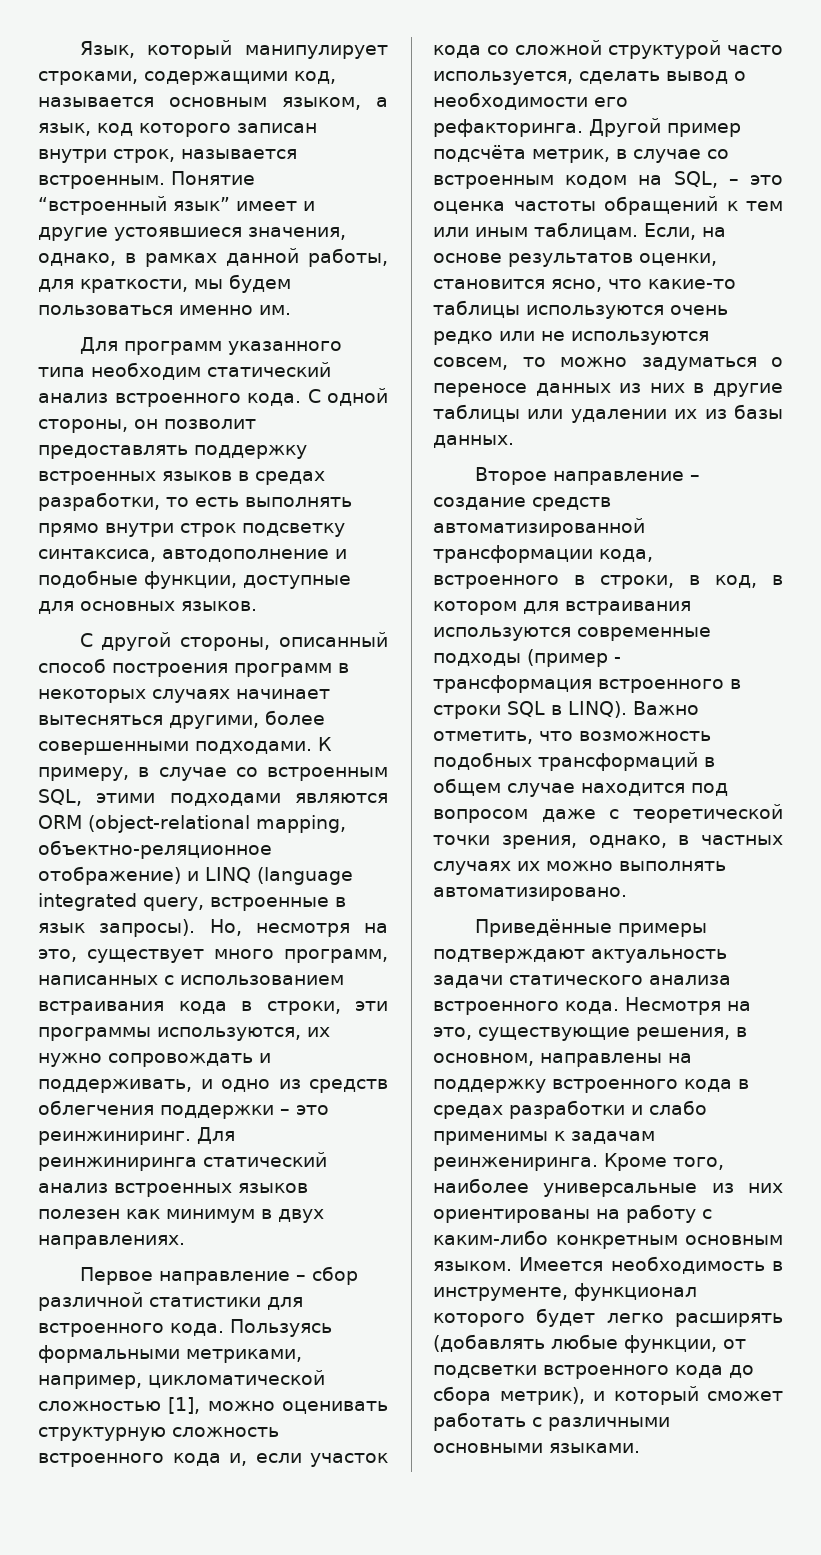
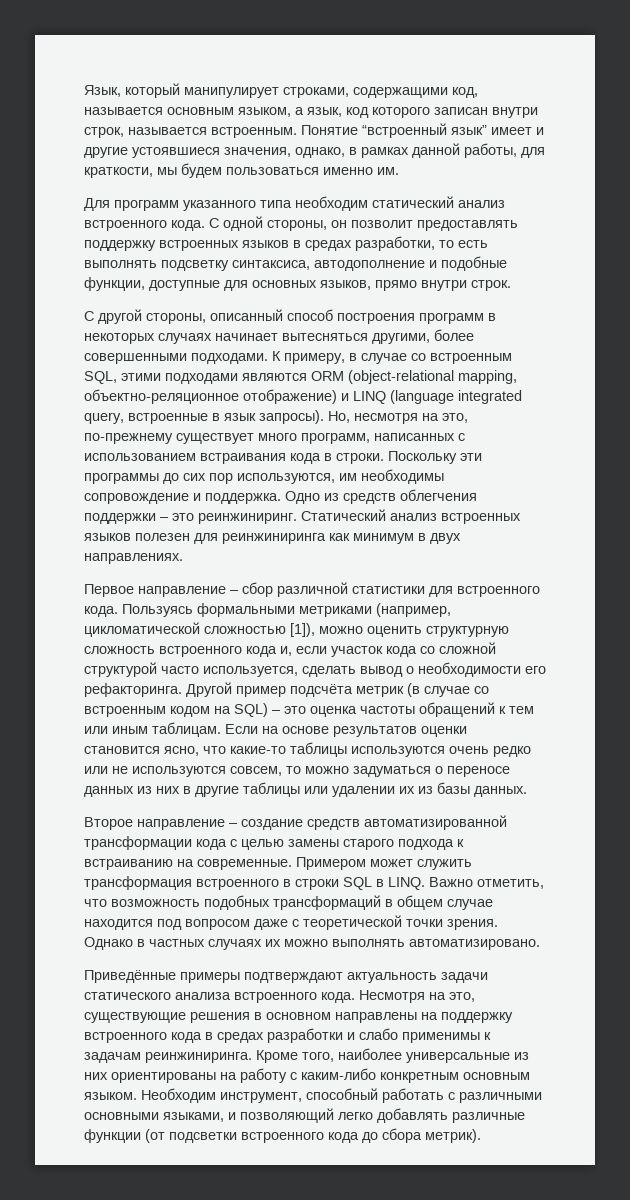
- С одной стороны, он позволит предоставлять поддержку встроенных языков в средах разработки, то есть выполнять прямо внутри строк подсветку синтаксиса, автодополнение и подобные функции, доступные для основных языков.
+ С одной стороны, он позволит предоставлять поддержку встроенных языков в средах разработки, то есть выполнять подсветку синтаксиса, автодополнение и подобные функции, доступные для основных языков, прямо внутри строк.
- Но, несмотря на это, существует много программ, написанных с использованием встраивания кода в строки, эти программы используются, их нужно сопровождать и поддерживать, и одно из средств облегчения поддержки – это реинжиниринг.
+ Но, несмотря на это, по-прежнему существует много программ, написанных с использованием встраивания кода в строки. Поскольку эти программы до сих пор используются, им необходимы сопровождение и поддержка. Одно из средств облегчения поддержки – это реинжиниринг.
- Для реинжиниринга статический анализ встроенных языков полезен как минимум в двух направлениях.
+ Статический анализ встроенных языков полезен для реинжиниринга как минимум в двух направлениях.
- Пользуясь формальными метриками, например, цикломатической сложностью [1], можно оценивать структурную сложность встроенного кода и, если участок кода со сложной структурой часто используется, сделать вывод о необходимости его рефакторинга.
+ Пользуясь формальными метриками (например, цикломатической сложностью [1]), можно оценить структурную сложность встроенного кода и, если участок кода со сложной структурой часто используется, сделать вывод о необходимости его рефакторинга.
- Другой пример подсчёта метрик, в случае со встроенным кодом на SQL, – это оценка частоты обращений к тем или иным таблицам.
+ Другой пример подсчёта метрик (в случае со встроенным кодом на SQL) – это оценка частоты обращений к тем или иным таблицам.
- Если, на основе результатов оценки, становится ясно, что какие-то таблицы используются очень редко или не используются совсем, то можно задуматься о переносе данных из них в другие таблицы или удалении их из базы данных.
+ Если на основе результатов оценки становится ясно, что какие-то таблицы используются очень редко или не используются совсем, то можно задуматься о переносе данных из них в другие таблицы или удалении их из базы данных.
- Второе направление – создание средств автоматизированной трансформации кода, встроенного в строки, в код, в котором для встраивания используются современные подходы (пример - трансформация встроенного в строки SQL в LINQ).
+ Второе направление – создание средств автоматизированной трансформации кода с целью замены старого подхода к встраиванию на современные. Примером может служить трансформация встроенного в строки SQL в LINQ.
- Важно отметить, что возможность подобных трансформаций в общем случае находится под вопросом даже с теоретической точки зрения, однако, в частных случаях их можно выполнять автоматизировано.
+ Важно отметить, что возможность подобных трансформаций в общем случае находится под вопросом даже с теоретической точки зрения. Однако в частных случаях их можно выполнять автоматизировано.
- Несмотря на это, существующие решения, в основном, направлены на поддержку встроенного кода в средах разработки и слабо применимы к задачам реинжениринга.
+ Несмотря на это, существующие решения в основном направлены на поддержку встроенного кода в средах разработки и слабо применимы к задачам реинжиниринга.
- Имеется необходимость в инструменте, функционал которого будет легко расширять (добавлять любые функции, от подсветки встроенного кода до сбора метрик), и который сможет работать с различными основными языками.
+ Необходим инструмент, способный работать с различными основными языками, и позволяющий легко добавлять различные функции (от подсветки встроенного кода до сбора метрик).

